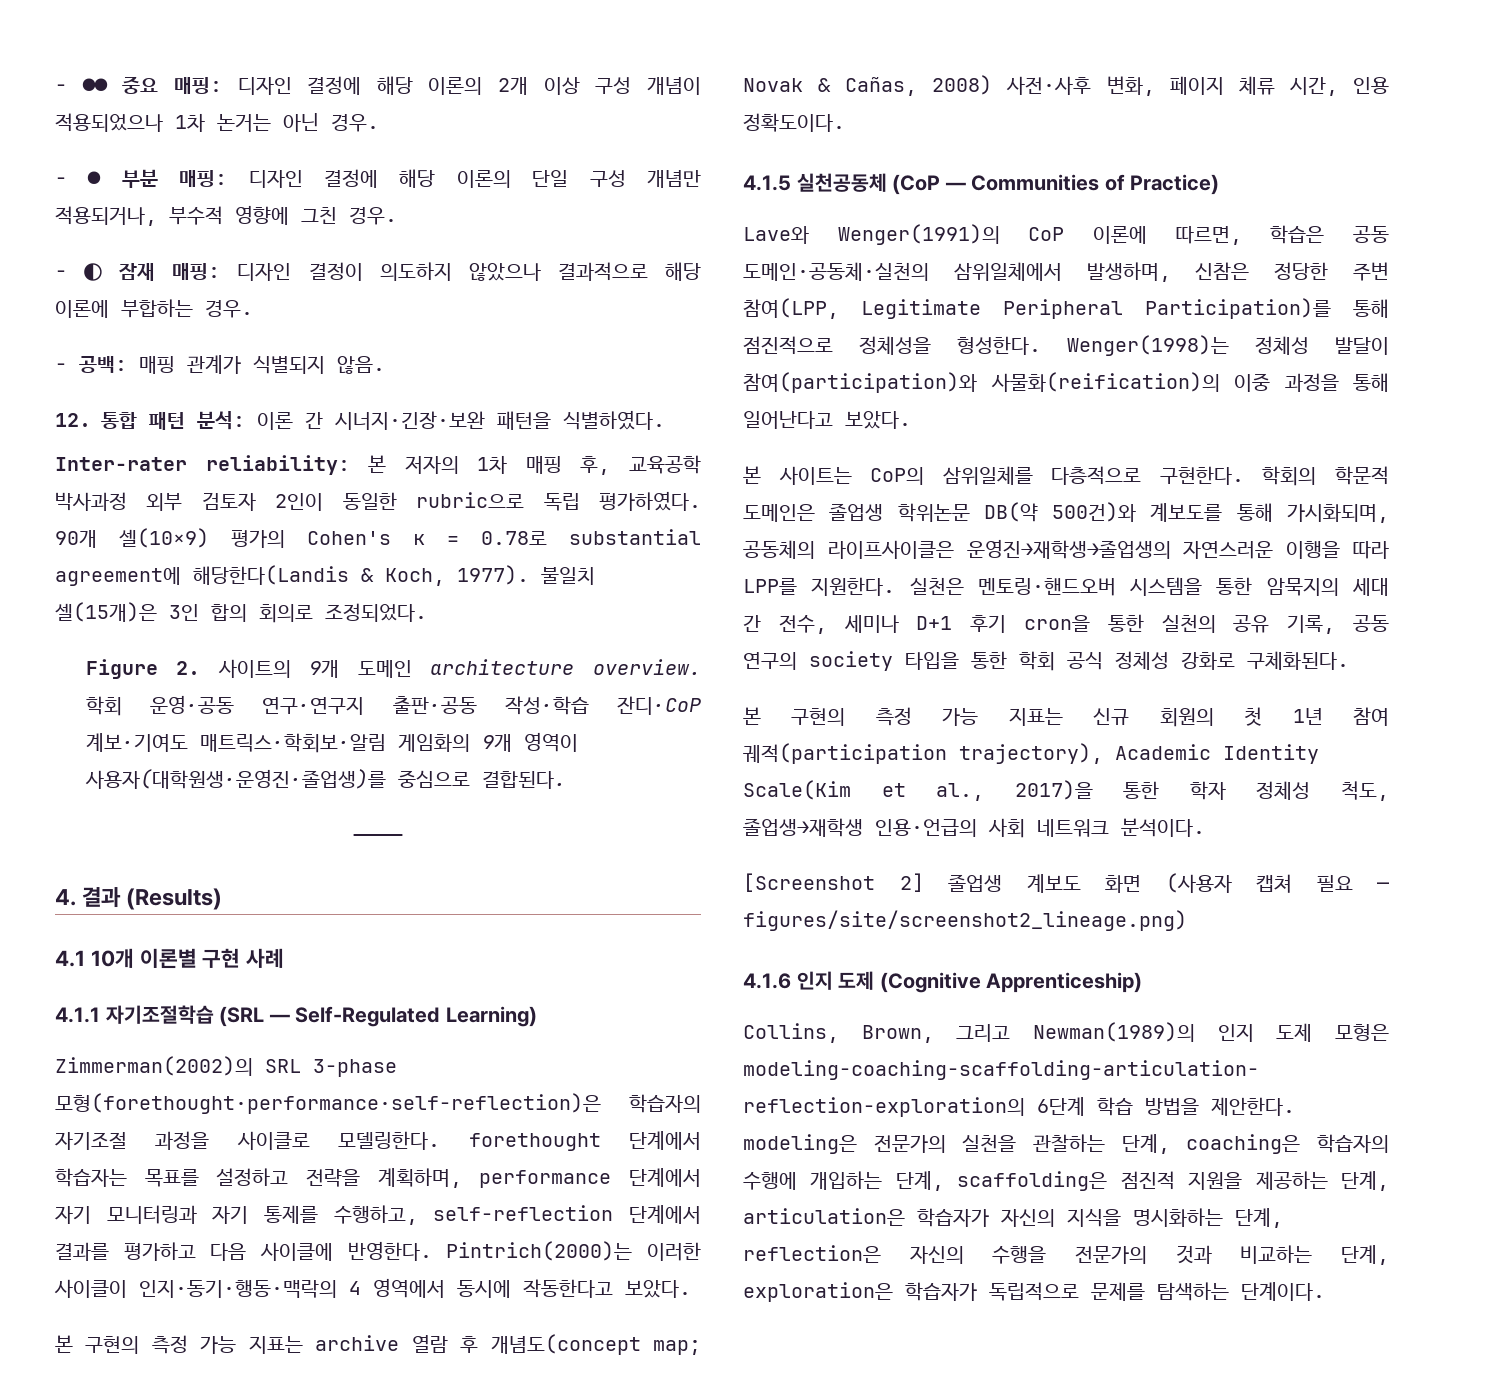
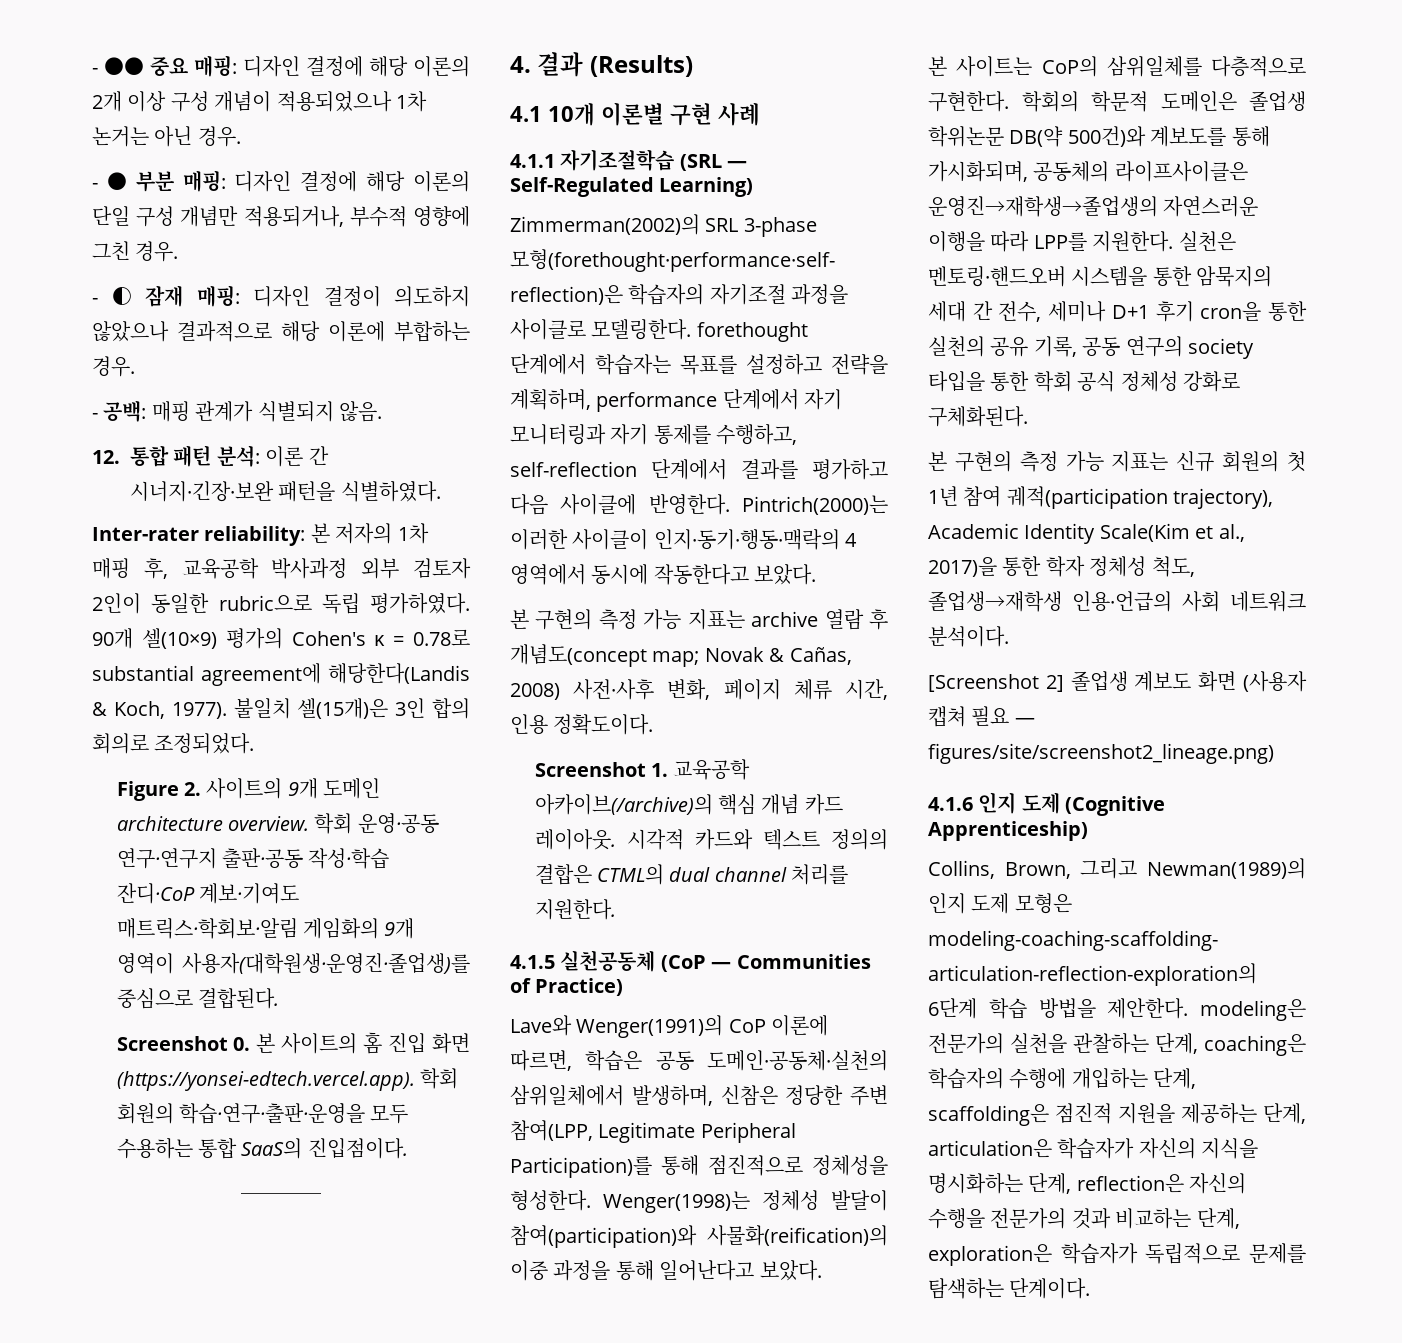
+ Screenshot 0. 본 사이트의 홈 진입 화면 (https://yonsei-edtech.vercel.app). 학회 회원의 학습·연구·출판·운영을 모두 수용하는 통합 SaaS의 진입점이다.
+ Screenshot 1. 교육공학 아카이브(/archive)의 핵심 개념 카드 레이아웃. 시각적 카드와 텍스트 정의의 결합은 CTML의 dual channel 처리를 지원한다.

